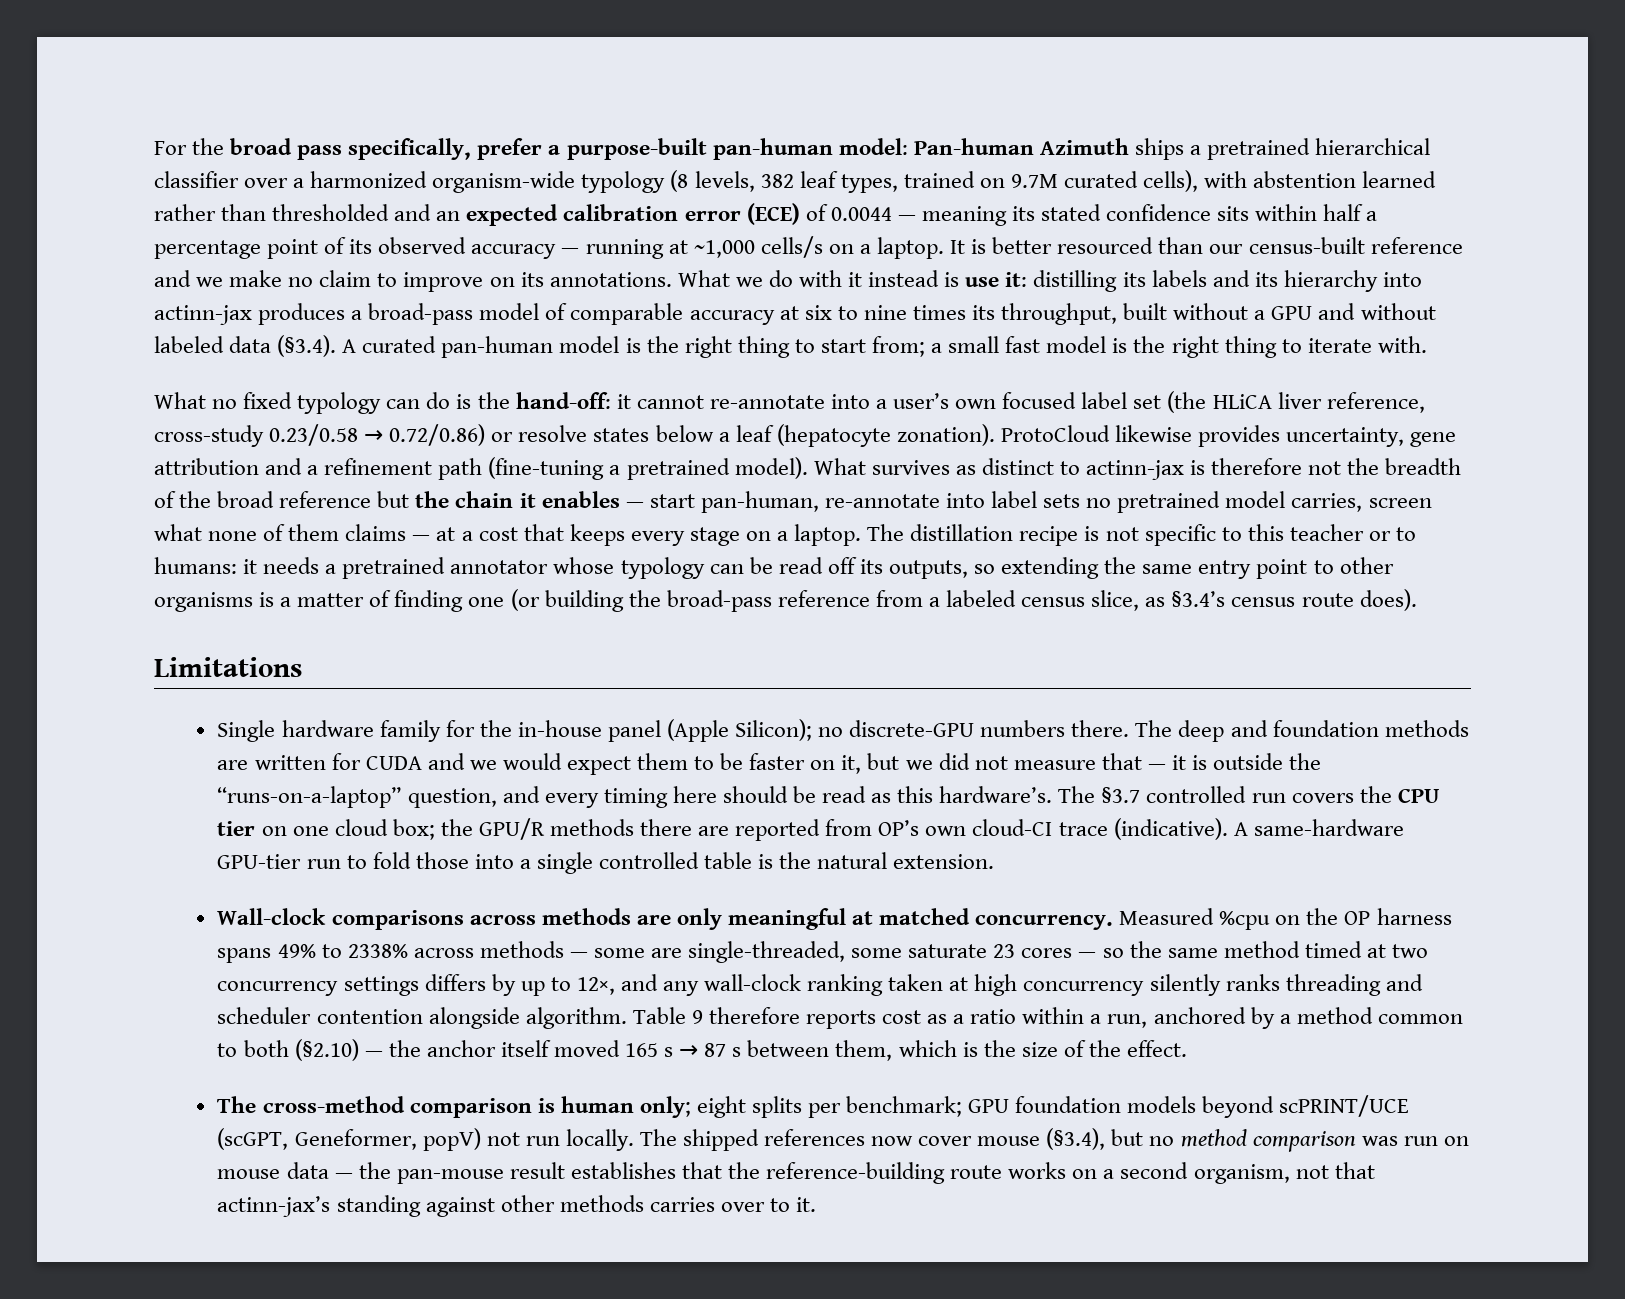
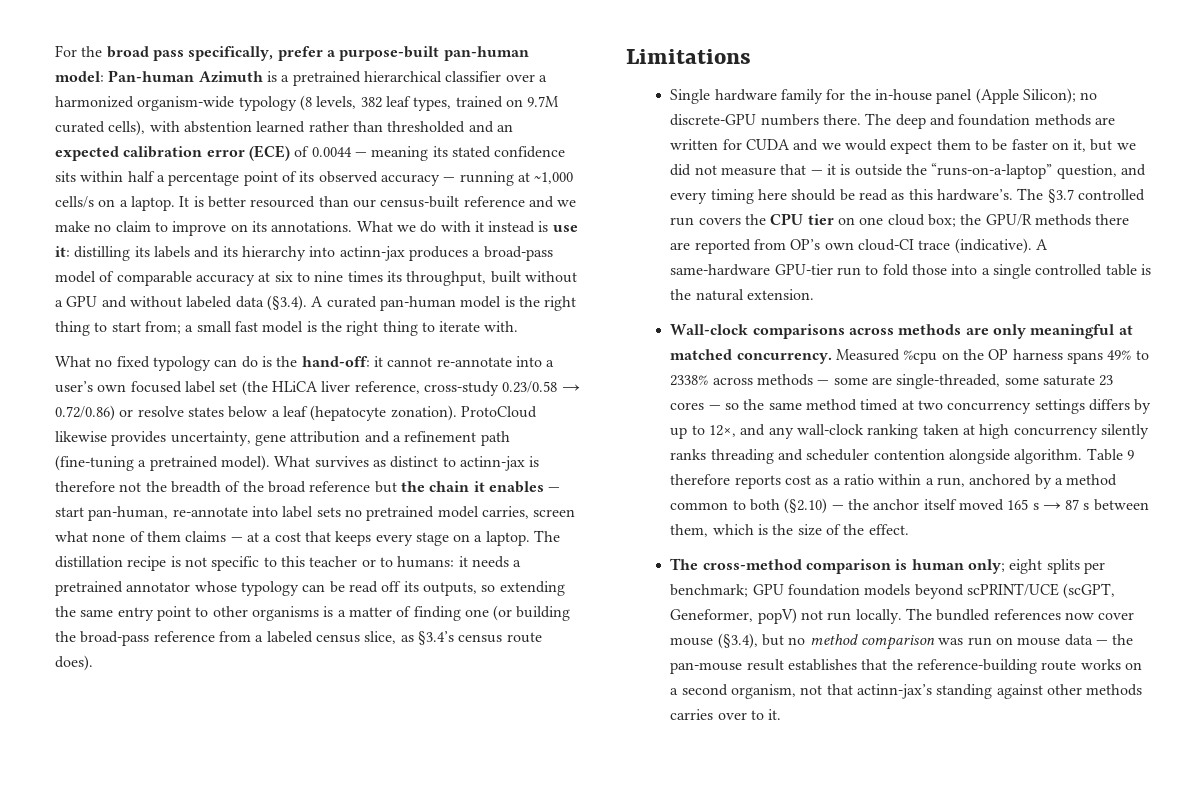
- Pan-human Azimuth ships a pretrained hierarchical classifier over a harmonized organism-wide typology (8 levels, 382 leaf types, trained on 9.7M curated cells), with abstention learned rather than thresholded and an expected calibration error (ECE) of 0.0044 — meaning its stated confidence sits within half a percentage point of its observed accuracy — running at ~1,000 cells/s on a laptop.
+ Pan-human Azimuth is a pretrained hierarchical classifier over a harmonized organism-wide typology (8 levels, 382 leaf types, trained on 9.7M curated cells), with abstention learned rather than thresholded and an expected calibration error (ECE) of 0.0044 — meaning its stated confidence sits within half a percentage point of its observed accuracy — running at ~1,000 cells/s on a laptop.
- The shipped references now cover mouse (§3.4), but no method comparison was run on mouse data — the pan-mouse result establishes that the reference-building route works on a second organism, not that actinn-jax’s standing against other methods carries over to it.
+ The bundled references now cover mouse (§3.4), but no method comparison was run on mouse data — the pan-mouse result establishes that the reference-building route works on a second organism, not that actinn-jax’s standing against other methods carries over to it.

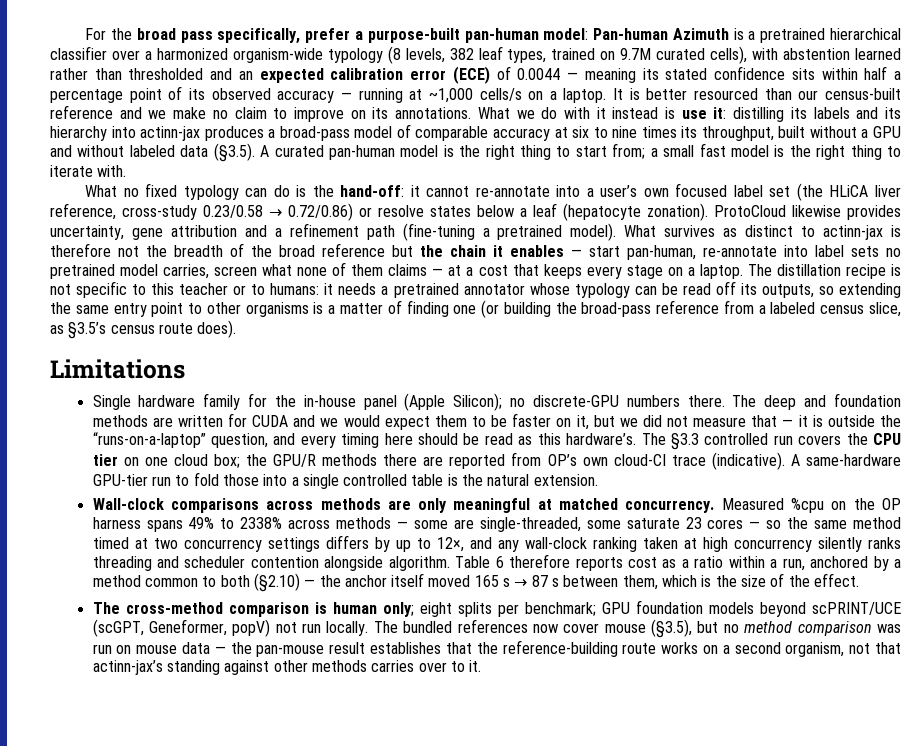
- distilling its labels and its hierarchy into actinn-jax produces a broad-pass model of comparable accuracy at six to nine times its throughput, built without a GPU and without labeled data (§3.4). A curated pan-human model is the right thing to start from;
+ distilling its labels and its hierarchy into actinn-jax produces a broad-pass model of comparable accuracy at six to nine times its throughput, built without a GPU and without labeled data (§3.5). A curated pan-human model is the right thing to start from;
- The distillation recipe is not specific to this teacher or to humans: it needs a pretrained annotator whose typology can be read off its outputs, so extending the same entry point to other organisms is a matter of finding one (or building the broad-pass reference from a labeled census slice, as §3.4’s census route does).
+ The distillation recipe is not specific to this teacher or to humans: it needs a pretrained annotator whose typology can be read off its outputs, so extending the same entry point to other organisms is a matter of finding one (or building the broad-pass reference from a labeled census slice, as §3.5’s census route does).
- The §3.7 controlled run covers the CPU tier on one cloud box; the GPU/R methods there are reported from OP’s own cloud-CI trace (indicative).
+ The §3.3 controlled run covers the CPU tier on one cloud box; the GPU/R methods there are reported from OP’s own cloud-CI trace (indicative).
- Table 9 therefore reports cost as a ratio within a run, anchored by a method common to both (§2.10) — the anchor itself moved 165 s → 87 s between them, which is the size of the effect.
+ Table 6 therefore reports cost as a ratio within a run, anchored by a method common to both (§2.10) — the anchor itself moved 165 s → 87 s between them, which is the size of the effect.
- The bundled references now cover mouse (§3.4), but no method comparison was run on mouse data — the pan-mouse result establishes that the reference-building route works on a second organism, not that actinn-jax’s standing against other methods carries over to it.
+ The bundled references now cover mouse (§3.5), but no method comparison was run on mouse data — the pan-mouse result establishes that the reference-building route works on a second organism, not that actinn-jax’s standing against other methods carries over to it.

